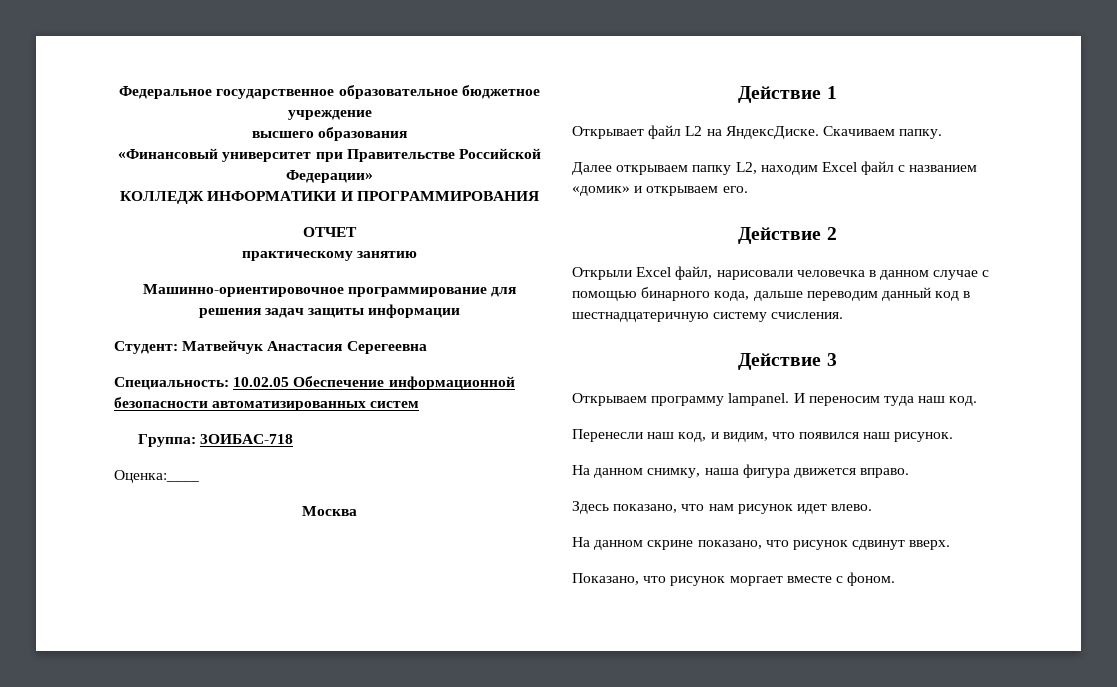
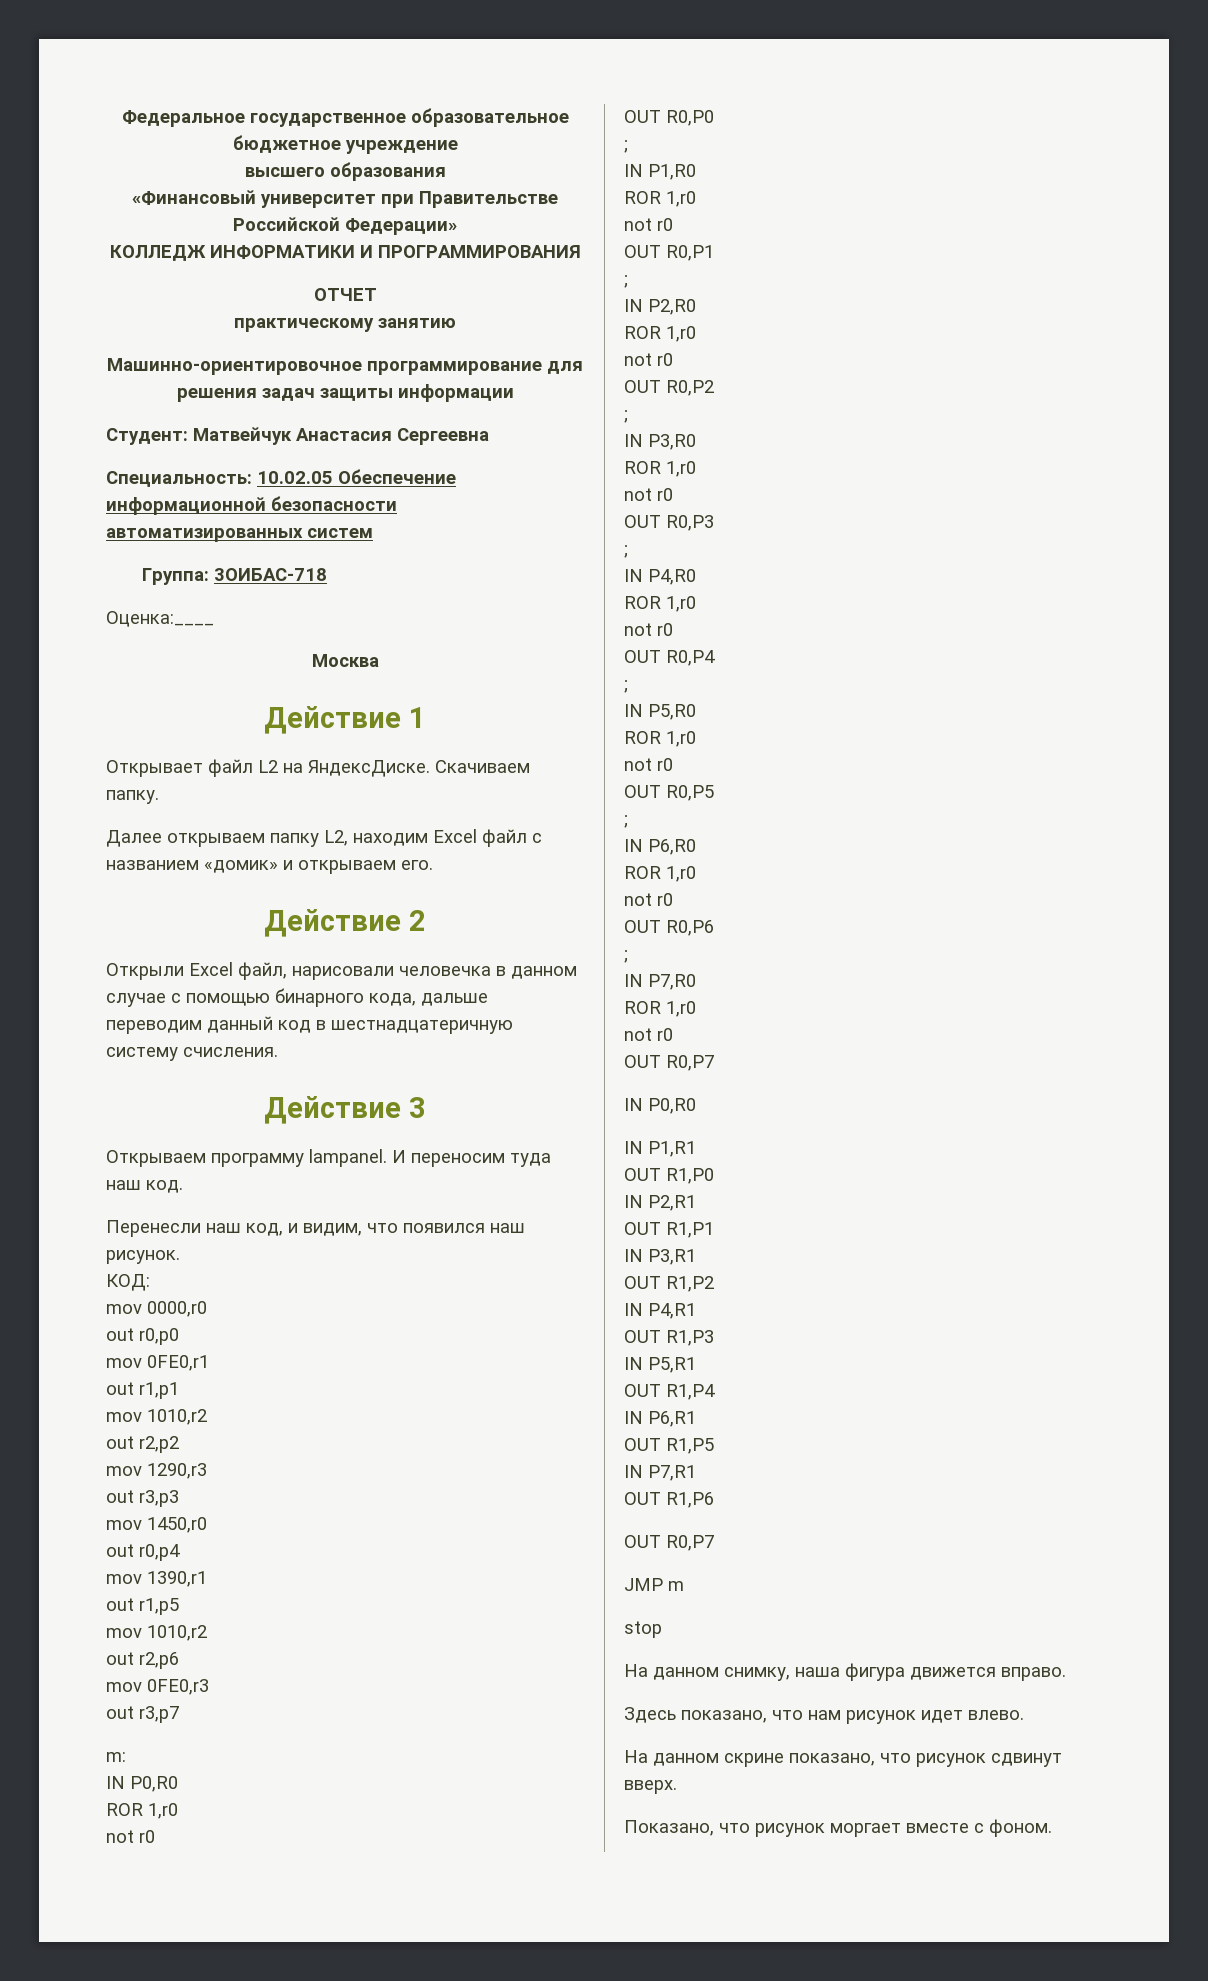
- Студент: Матвейчук Анастасия Серегеевна
+ Студент: Матвейчук Анастасия Сергеевна
+ КОД:
+ mov 0000,r0
+ out r0,p0
+ mov 0FE0,r1
+ out r1,p1
+ mov 1010,r2
+ out r2,p2
+ mov 1290,r3
+ out r3,p3
+ mov 1450,r0
+ out r0,p4
+ mov 1390,r1
+ out r1,p5
+ mov 1010,r2
+ out r2,p6
+ mov 0FE0,r3
+ out r3,p7
+ m:
+ IN P0,R0
+ ROR 1,r0
+ not r0
+ OUT R0,P0
+ ;
+ IN P1,R0
+ ROR 1,r0
+ not r0
+ OUT R0,P1
+ ;
+ IN P2,R0
+ ROR 1,r0
+ not r0
+ OUT R0,P2
+ ;
+ IN P3,R0
+ ROR 1,r0
+ not r0
+ OUT R0,P3
+ ;
+ IN P4,R0
+ ROR 1,r0
+ not r0
+ OUT R0,P4
+ ;
+ IN P5,R0
+ ROR 1,r0
+ not r0
+ OUT R0,P5
+ ;
+ IN P6,R0
+ ROR 1,r0
+ not r0
+ OUT R0,P6
+ ;
+ IN P7,R0
+ ROR 1,r0
+ not r0
+ OUT R0,P7
+ IN P0,R0
+ IN P1,R1
+ OUT R1,P0
+ IN P2,R1
+ OUT R1,P1
+ IN P3,R1
+ OUT R1,P2
+ IN P4,R1
+ OUT R1,P3
+ IN P5,R1
+ OUT R1,P4
+ IN P6,R1
+ OUT R1,P5
+ IN P7,R1
+ OUT R1,P6
+ OUT R0,P7
+ JMP m
+ stop

